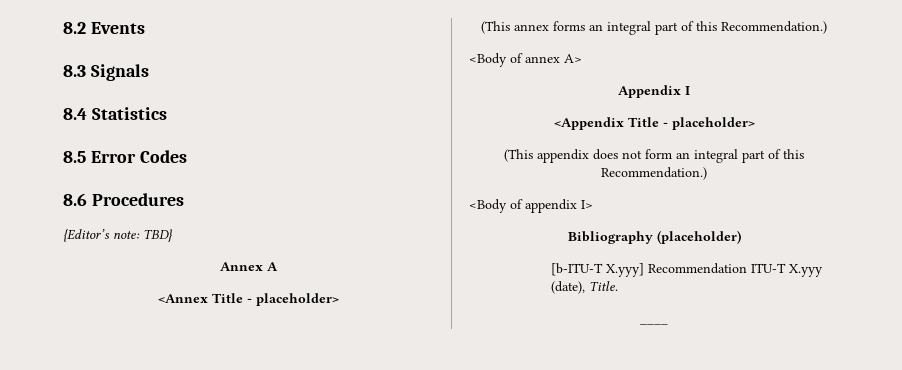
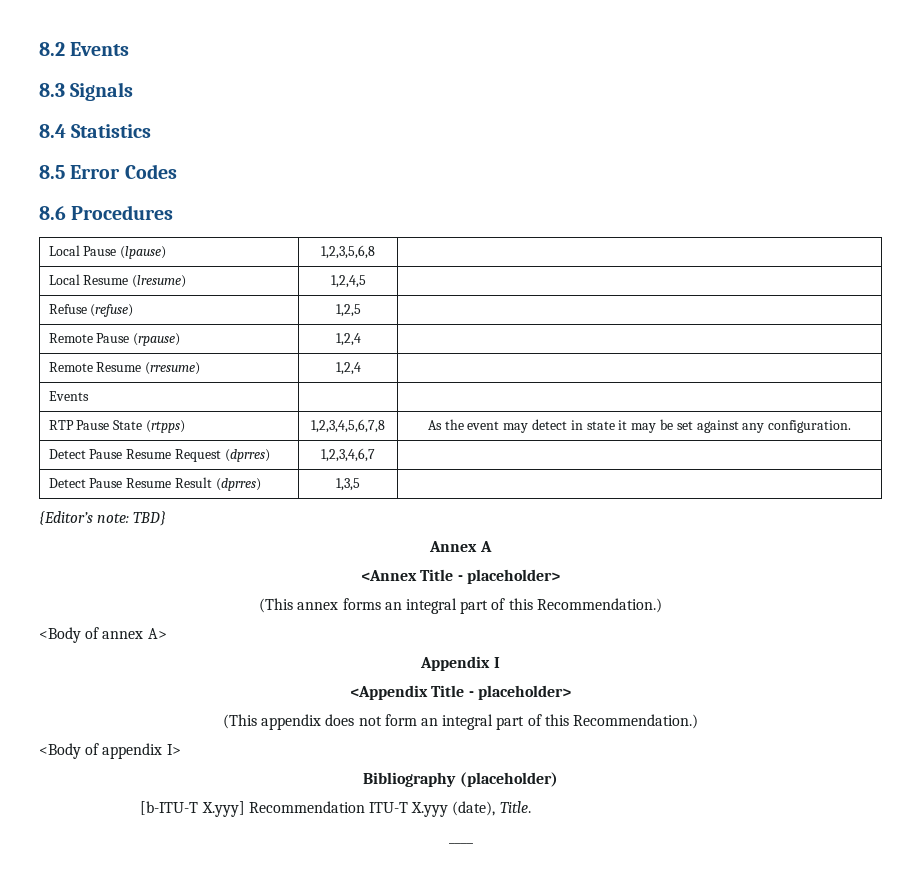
+ Local Pause (lpause) | 1,2,3,5,6,8 |
+ Local Resume (lresume) | 1,2,4,5 |
+ Refuse (refuse) | 1,2,5 |
+ Remote Pause (rpause) | 1,2,4 |
+ Remote Resume (rresume) | 1,2,4 |
+ Events | |
+ RTP Pause State (rtpps) | 1,2,3,4,5,6,7,8 | As the event may detect in state it may be set against any configuration.
+ Detect Pause Resume Request (dprres) | 1,2,3,4,6,7 |
+ Detect Pause Resume Result (dprres) | 1,3,5 |

